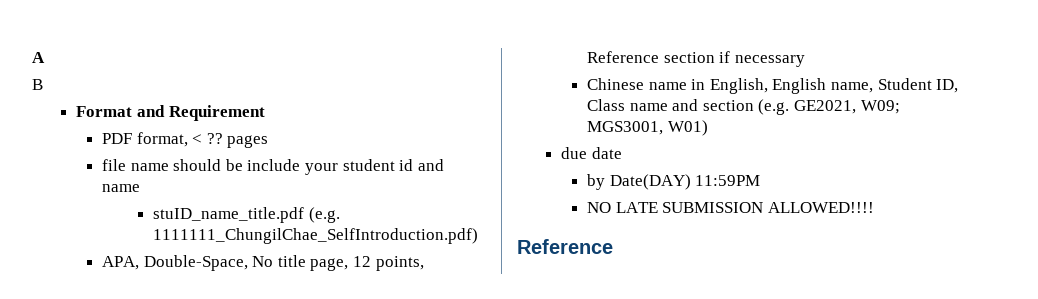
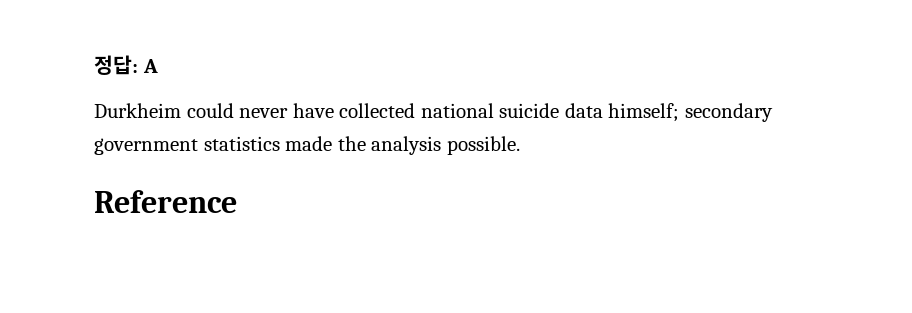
- A
+ 정답: A
- B
- Format and Requirement
- PDF format, < ?? pages
- file name should be include your student id and name
- stuID_name_title.pdf (e.g. 1111111_ChungilChae_SelfIntroduction.pdf)
- APA, Double-Space, No title page, 12 points, Reference section if necessary
- Chinese name in English, English name, Student ID, Class name and section (e.g. GE2021, W09; MGS3001, W01)
- due date
- by Date(DAY) 11:59PM
- NO LATE SUBMISSION ALLOWED!!!!
+ Durkheim could never have collected national suicide data himself; secondary government statistics made the analysis possible.

